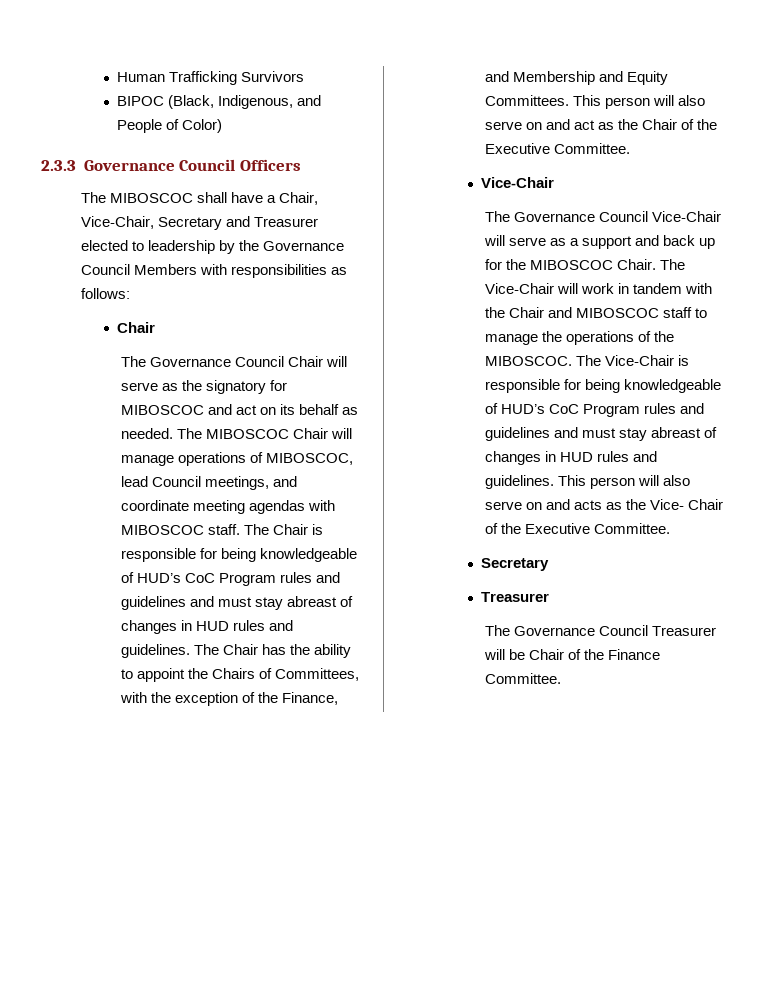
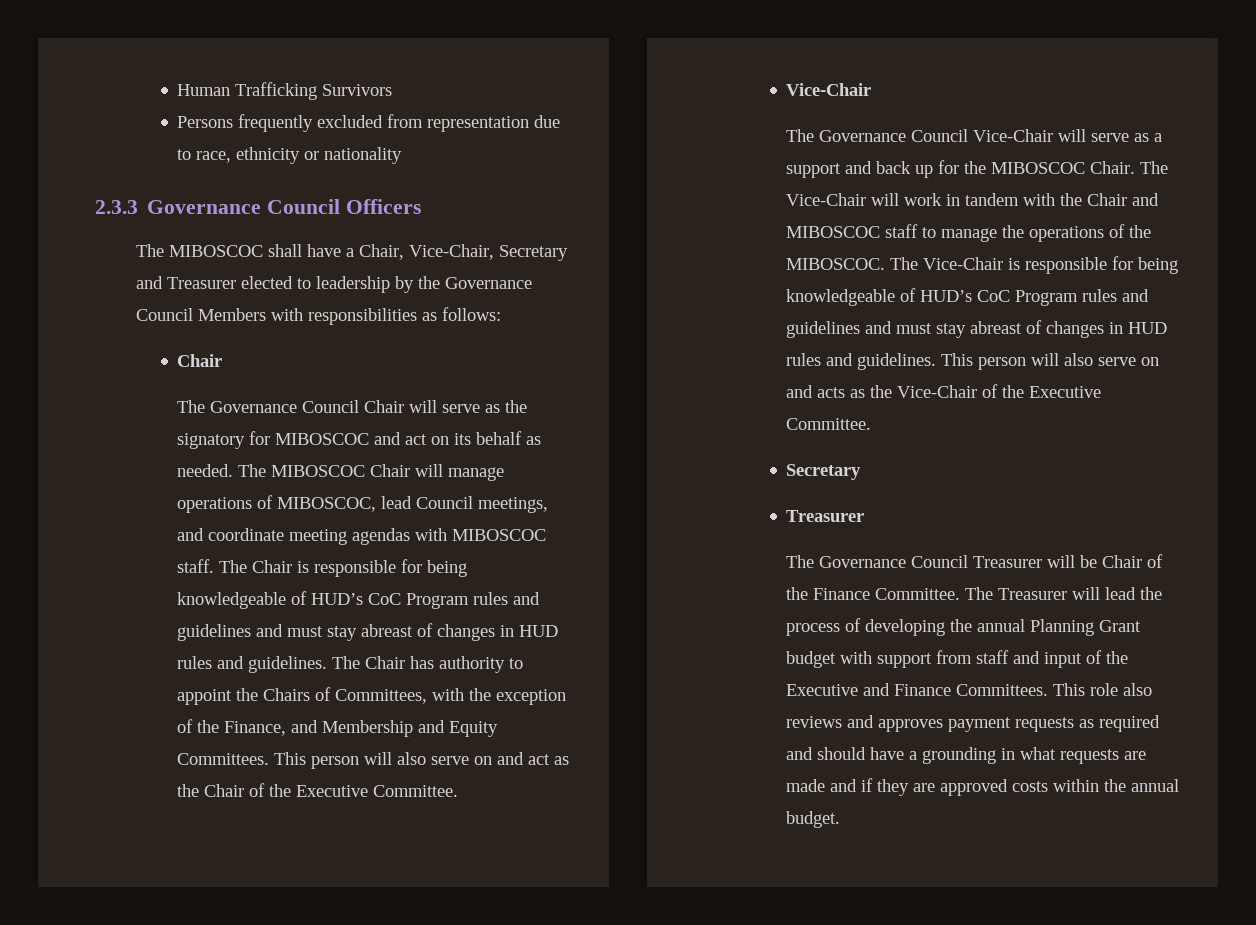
- BIPOC (Black, Indigenous, and People of Color)
+ Persons frequently excluded from representation due to race, ethnicity or nationality
- The Chair has the ability to appoint the Chairs of Committees, with the exception of the Finance, and Membership and Equity Committees.
+ The Chair has authority to appoint the Chairs of Committees, with the exception of the Finance, and Membership and Equity Committees.
- This person will also serve on and acts as the Vice- Chair of the Executive Committee.
+ This person will also serve on and acts as the Vice-Chair of the Executive Committee.
+ The Treasurer will lead the process of developing the annual Planning Grant budget with support from staff and input of the Executive and Finance Committees. This role also reviews and approves payment requests as required and should have a grounding in what requests are made and if they are approved costs within the annual budget.

